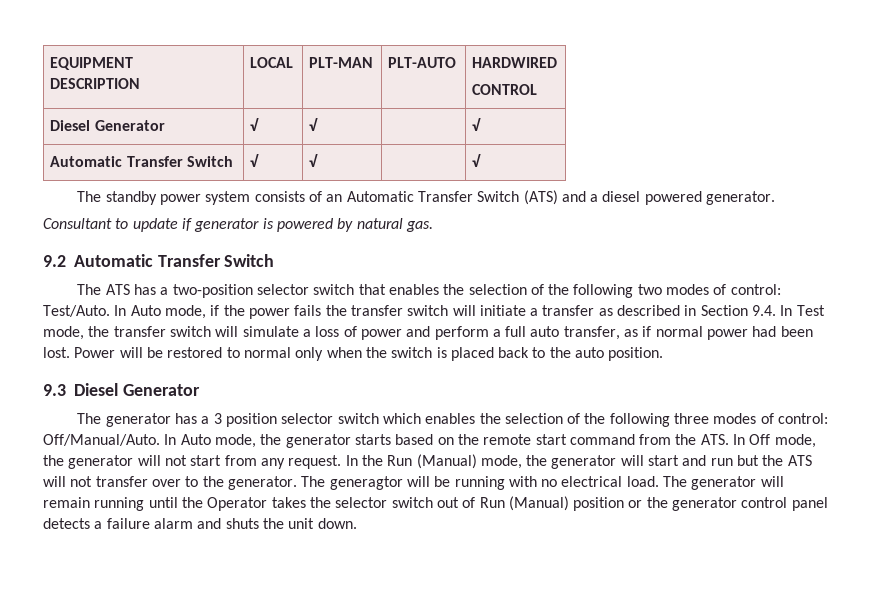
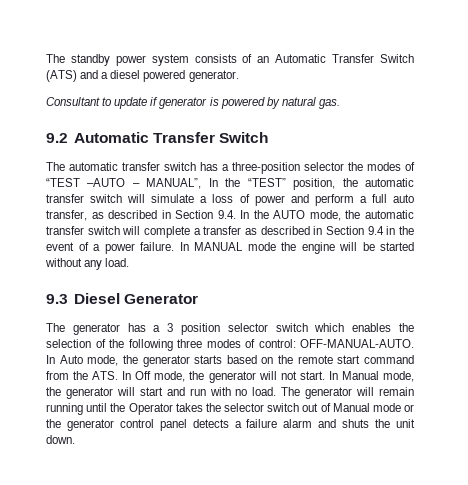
- EQUIPMENT
- DESCRIPTION | LOCAL | PLT-MAN | PLT-AUTO | HARDWIRED
- CONTROL
- Diesel Generator | √ | √ | | √
- Automatic Transfer Switch | √ | √ | | √
- The ATS has a two-position selector switch that enables the selection of the following two modes of control: Test/Auto. In Auto mode, if the power fails the transfer switch will initiate a transfer as described in Section 9.4. In Test mode, the transfer switch will simulate a loss of power and perform a full auto transfer, as if normal power had been lost. Power will be restored to normal only when the switch is placed back to the auto position.
+ The automatic transfer switch has a three-position selector the modes of “TEST –AUTO – MANUAL”, In the “TEST” position, the automatic transfer switch will simulate a loss of power and perform a full auto transfer, as described in Section 9.4. In the AUTO mode, the automatic transfer switch will complete a transfer as described in Section 9.4 in the event of a power failure. In MANUAL mode the engine will be started without any load.
- The generator has a 3 position selector switch which enables the selection of the following three modes of control: Off/Manual/Auto.
+ The generator has a 3 position selector switch which enables the selection of the following three modes of control: OFF-MANUAL-AUTO.
- In Auto mode, the generator starts based on the remote start command from the ATS. In Off mode, the generator will not start from any request. In the Run (Manual) mode, the generator will start and run but the ATS will not transfer over to the generator. The generagtor will be running with no electrical load.
+ In Auto mode, the generator starts based on the remote start command from the ATS. In Off mode, the generator will not start. In Manual mode, the generator will start and run with no load.
- The generator will remain running until the Operator takes the selector switch out of Run (Manual) position or the generator control panel detects a failure alarm and shuts the unit down.
+ The generator will remain running until the Operator takes the selector switch out of Manual mode or the generator control panel detects a failure alarm and shuts the unit down.

